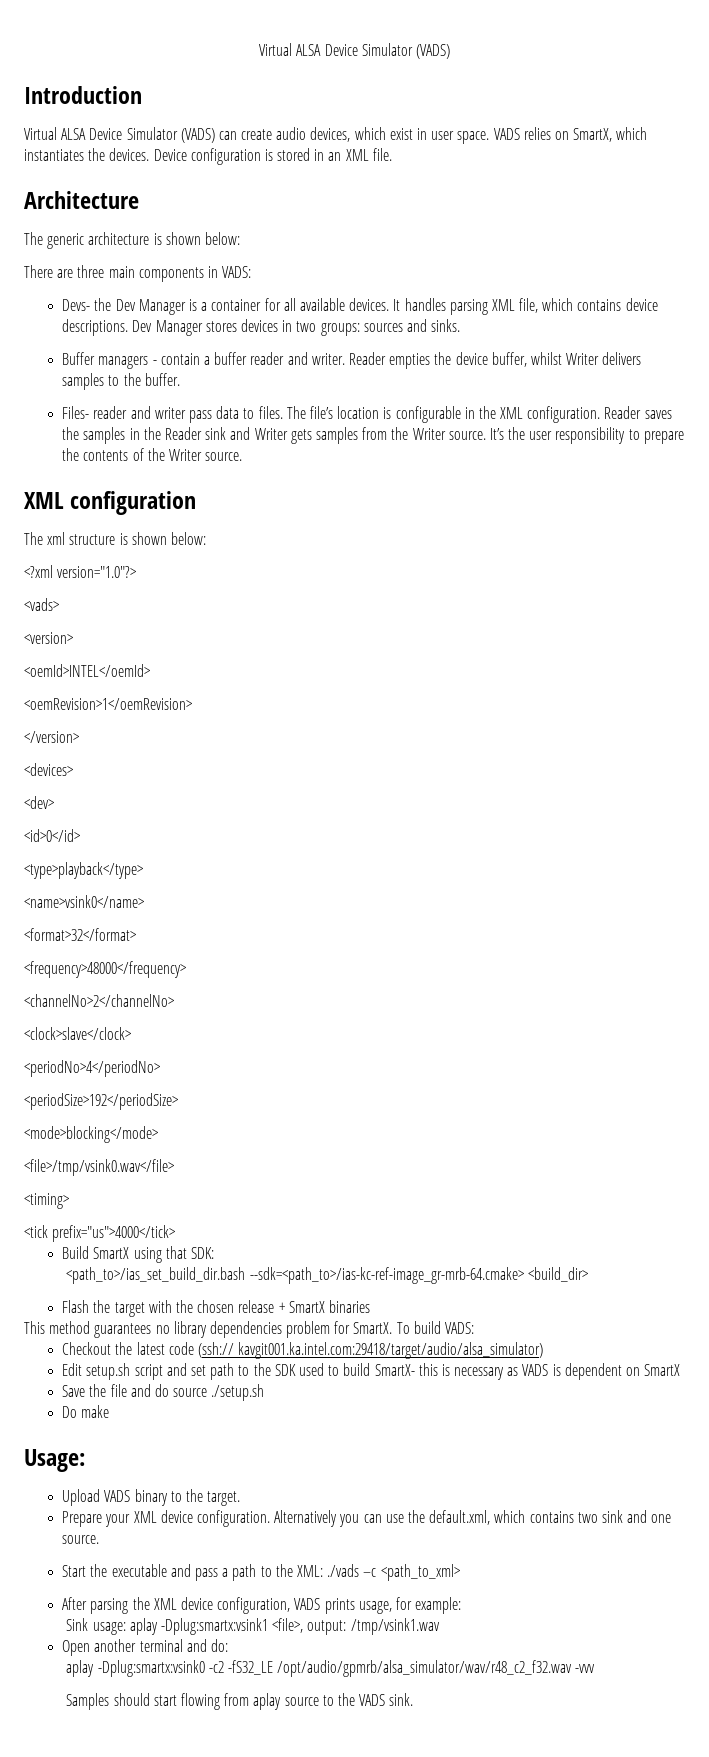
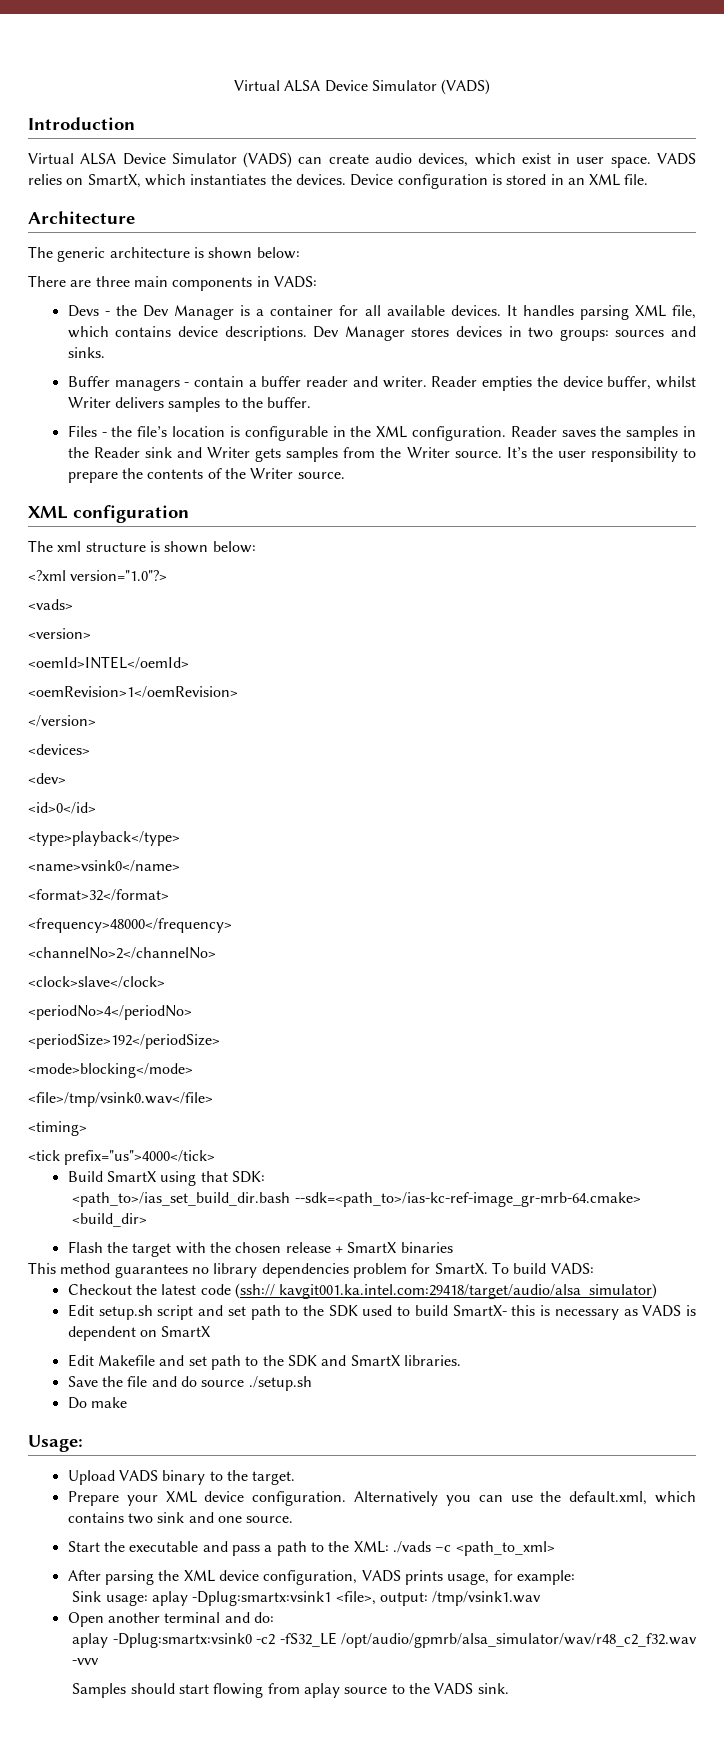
- Devs- the Dev Manager is a container for all available devices.
+ Devs - the Dev Manager is a container for all available devices.
- Files- reader and writer pass data to files. The file’s location is configurable in the XML configuration.
+ Files - the file’s location is configurable in the XML configuration.
+ Edit Makefile and set path to the SDK and SmartX libraries.

